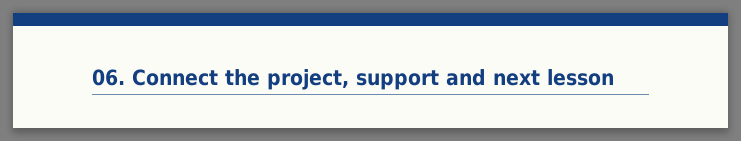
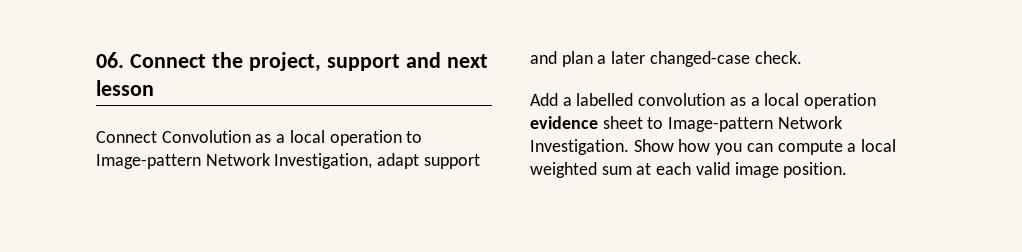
+ Connect Convolution as a local operation to Image-pattern Network Investigation, adapt support and plan a later changed-case check.
+ Add a labelled convolution as a local operation evidence sheet to Image-pattern Network Investigation. Show how you can compute a local weighted sum at each valid image position.

